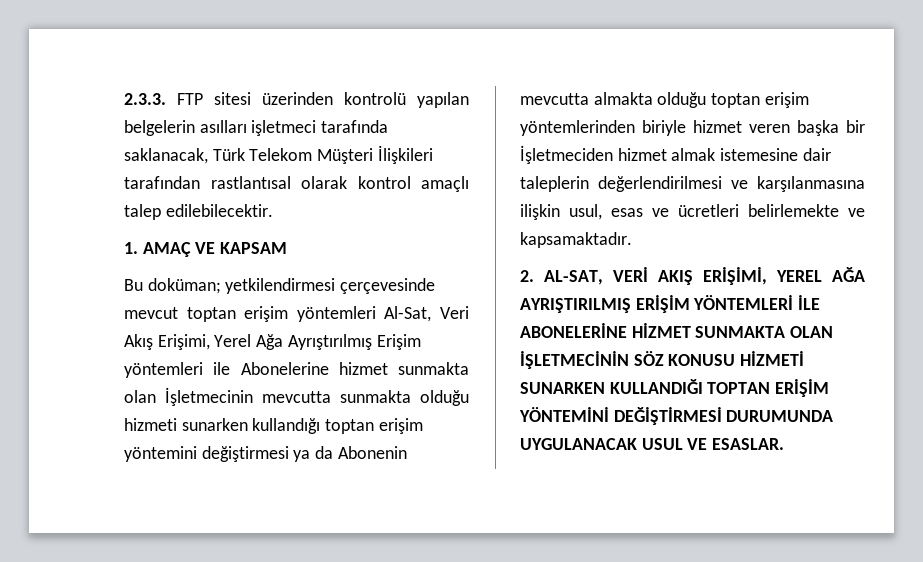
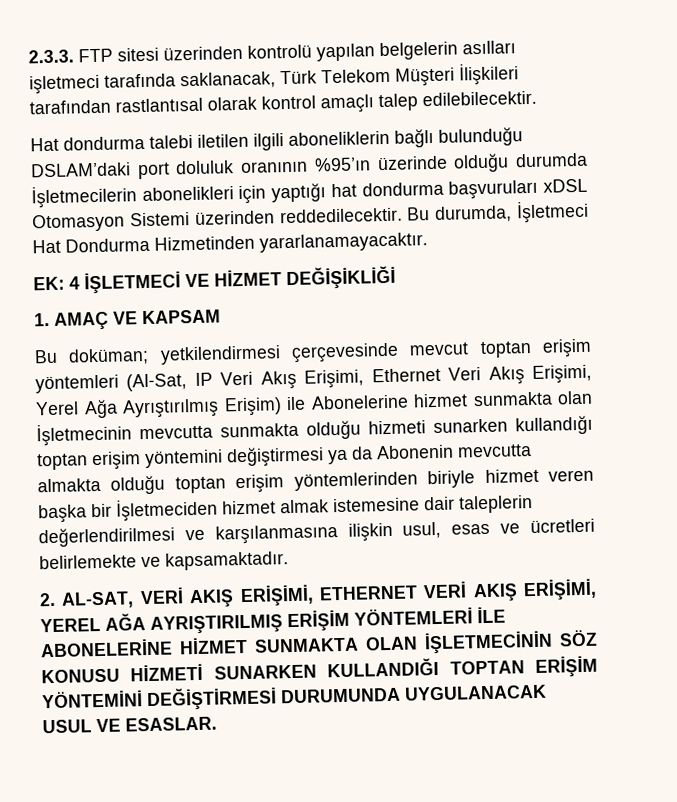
+ Hat dondurma talebi iletilen ilgili aboneliklerin bağlı bulunduğu DSLAM’daki port doluluk oranının %95’ın üzerinde olduğu durumda İşletmecilerin abonelikleri için yaptığı hat dondurma başvuruları xDSL Otomasyon Sistemi üzerinden reddedilecektir. Bu durumda, İşletmeci Hat Dondurma Hizmetinden yararlanamayacaktır.
+ EK: 4 İŞLETMECİ VE HİZMET DEĞİŞİKLİĞİ
- yetkilendirmesi çerçevesinde mevcut toptan erişim yöntemleri Al-Sat, Veri Akış Erişimi, Yerel Ağa Ayrıştırılmış Erişim yöntemleri ile Abonelerine hizmet sunmakta olan İşletmecinin mevcutta sunmakta olduğu hizmeti sunarken kullandığı toptan erişim yöntemini değiştirmesi ya da Abonenin mevcutta almakta olduğu toptan erişim yöntemlerinden biriyle hizmet veren başka bir İşletmeciden hizmet almak istemesine dair taleplerin değerlendirilmesi ve karşılanmasına ilişkin usul, esas ve ücretleri belirlemekte ve kapsamaktadır.
+ yetkilendirmesi çerçevesinde mevcut toptan erişim yöntemleri (Al-Sat, IP Veri Akış Erişimi, Ethernet Veri Akış Erişimi, Yerel Ağa Ayrıştırılmış Erişim) ile Abonelerine hizmet sunmakta olan İşletmecinin mevcutta sunmakta olduğu hizmeti sunarken kullandığı toptan erişim yöntemini değiştirmesi ya da Abonenin mevcutta almakta olduğu toptan erişim yöntemlerinden biriyle hizmet veren başka bir İşletmeciden hizmet almak istemesine dair taleplerin değerlendirilmesi ve karşılanmasına ilişkin usul, esas ve ücretleri belirlemekte ve kapsamaktadır.
- 2. AL-SAT, VERİ AKIŞ ERİŞİMİ, YEREL AĞA AYRIŞTIRILMIŞ ERİŞİM YÖNTEMLERİ İLE ABONELERİNE HİZMET SUNMAKTA OLAN İŞLETMECİNİN SÖZ KONUSU HİZMETİ SUNARKEN KULLANDIĞI TOPTAN ERİŞİM YÖNTEMİNİ DEĞİŞTİRMESİ DURUMUNDA UYGULANACAK USUL VE ESASLAR.
+ 2. AL-SAT, VERİ AKIŞ ERİŞİMİ, ETHERNET VERİ AKIŞ ERİŞİMİ, YEREL AĞA AYRIŞTIRILMIŞ ERİŞİM YÖNTEMLERİ İLE ABONELERİNE HİZMET SUNMAKTA OLAN İŞLETMECİNİN SÖZ KONUSU HİZMETİ SUNARKEN KULLANDIĞI TOPTAN ERİŞİM YÖNTEMİNİ DEĞİŞTİRMESİ DURUMUNDA UYGULANACAK USUL VE ESASLAR.

